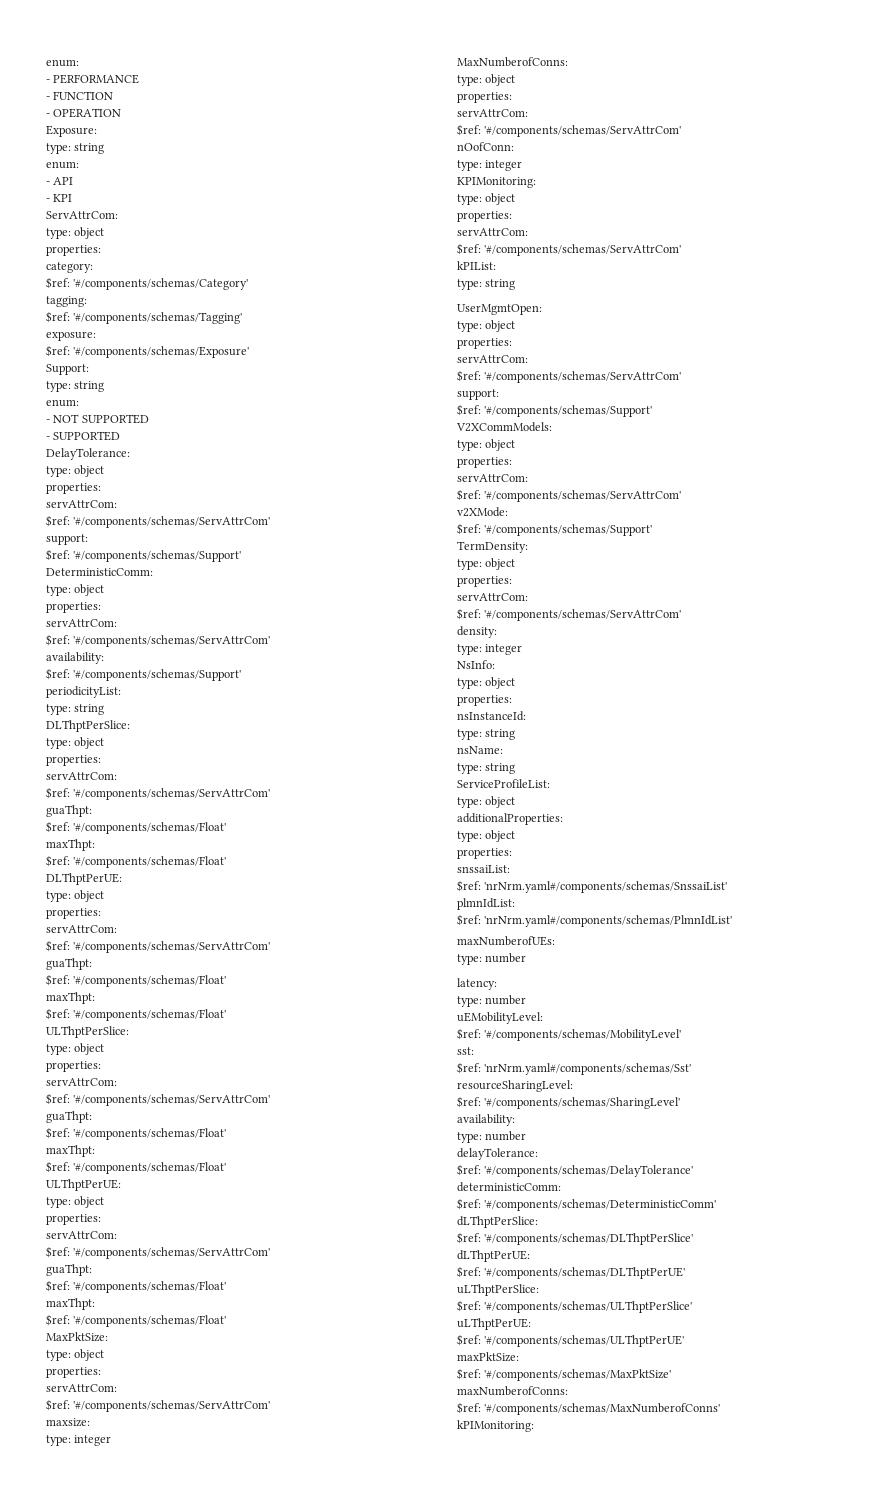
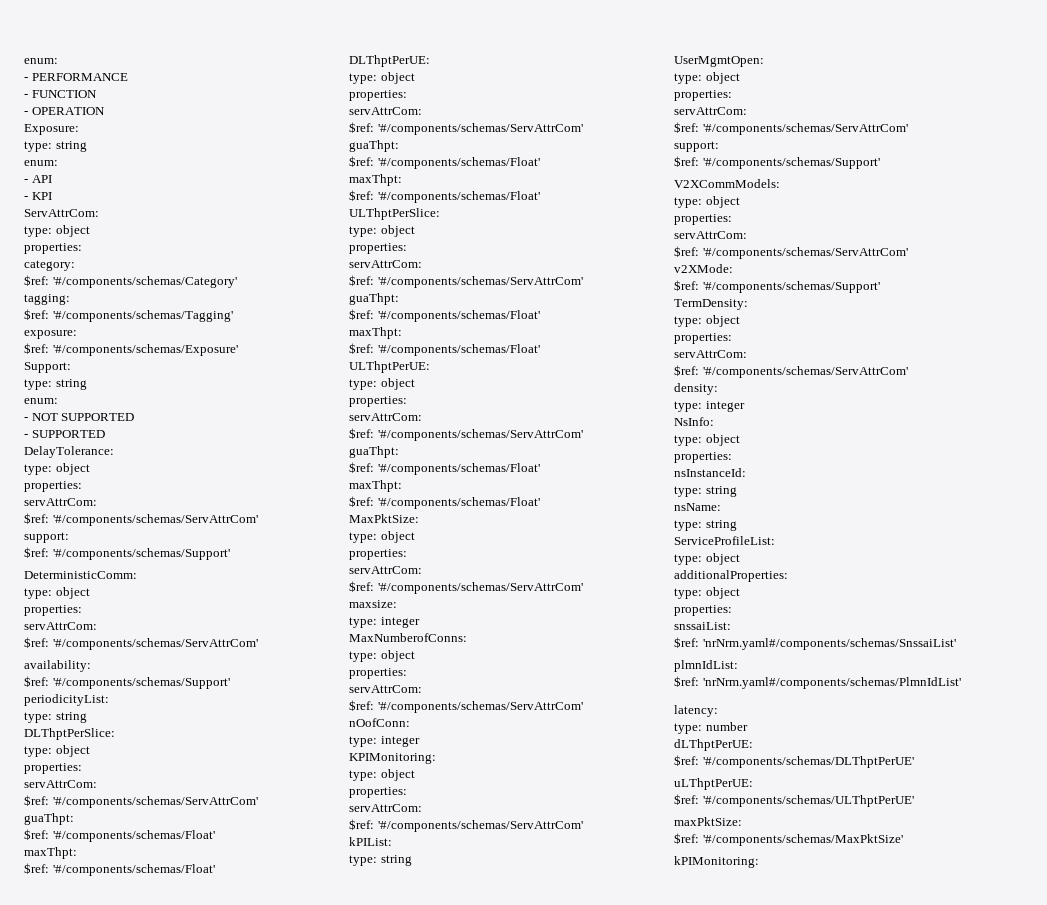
- maxNumberofUEs:
- type: number
- uEMobilityLevel:
- $ref: '#/components/schemas/MobilityLevel'
- sst:
- $ref: 'nrNrm.yaml#/components/schemas/Sst'
- resourceSharingLevel:
- $ref: '#/components/schemas/SharingLevel'
- availability:
- type: number
- delayTolerance:
- $ref: '#/components/schemas/DelayTolerance'
- deterministicComm:
- $ref: '#/components/schemas/DeterministicComm'
- dLThptPerSlice:
- $ref: '#/components/schemas/DLThptPerSlice'
- uLThptPerSlice:
- $ref: '#/components/schemas/ULThptPerSlice'
- maxNumberofConns:
- $ref: '#/components/schemas/MaxNumberofConns'

